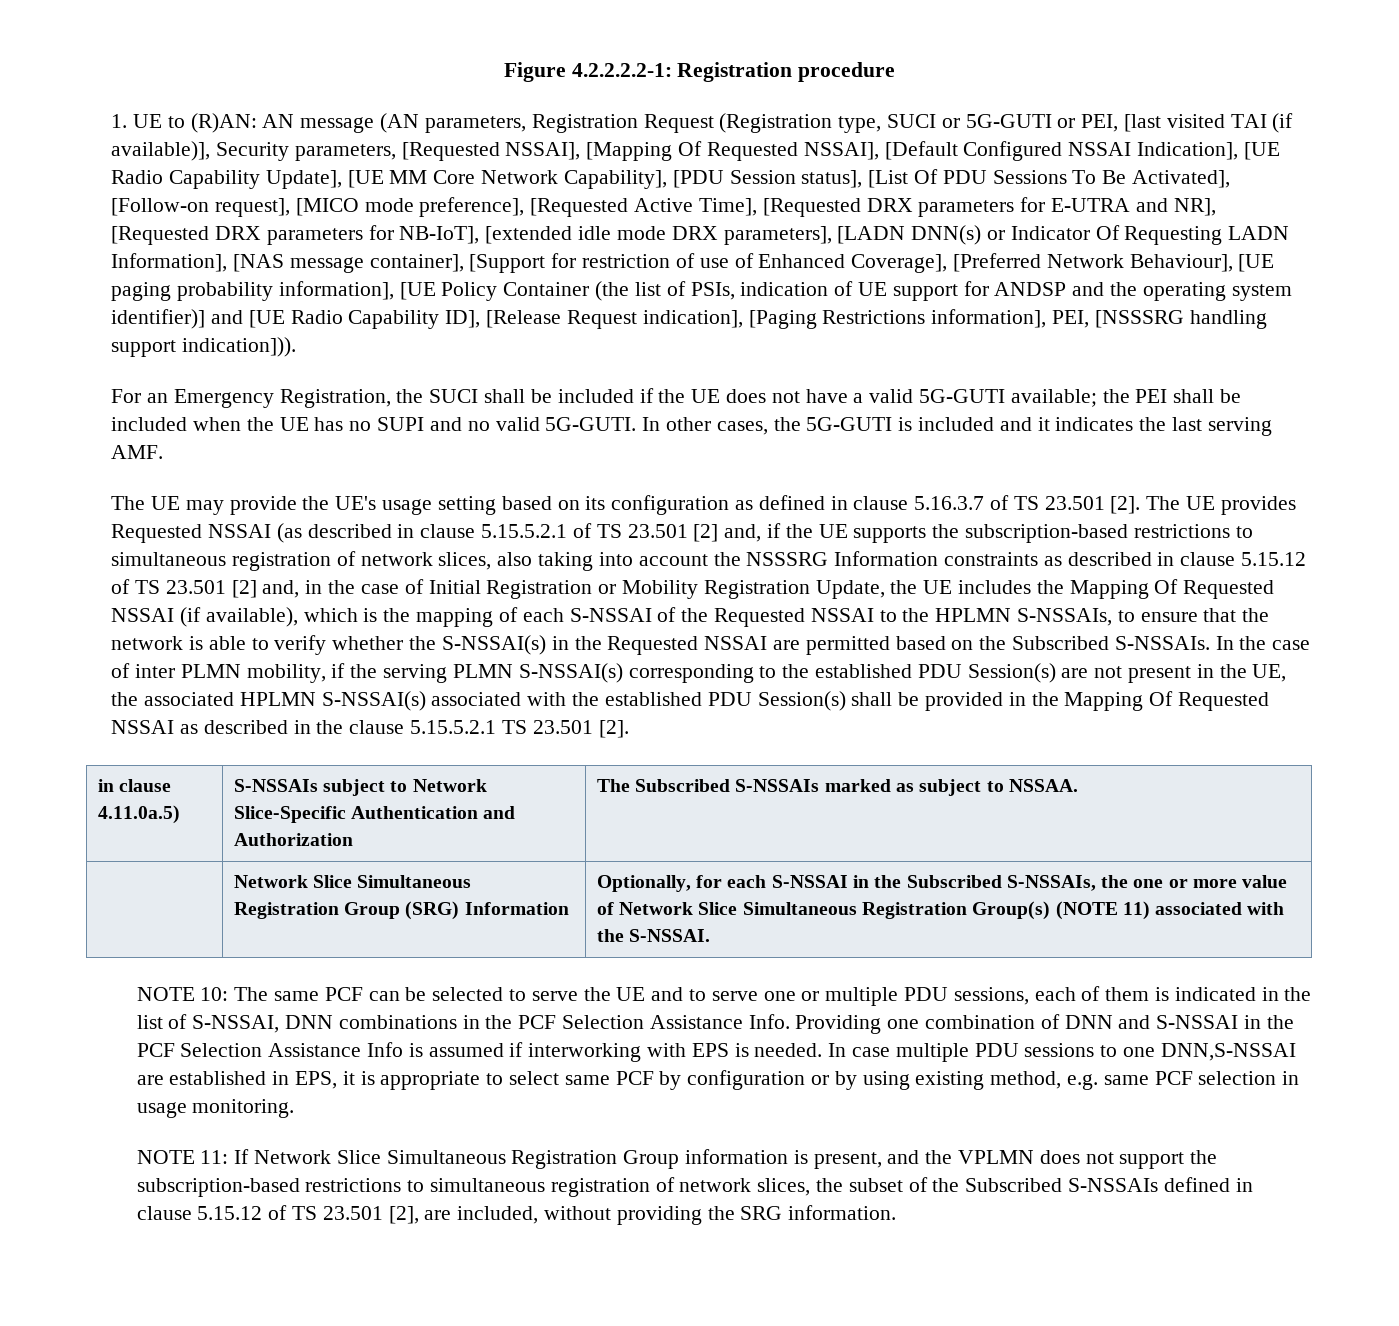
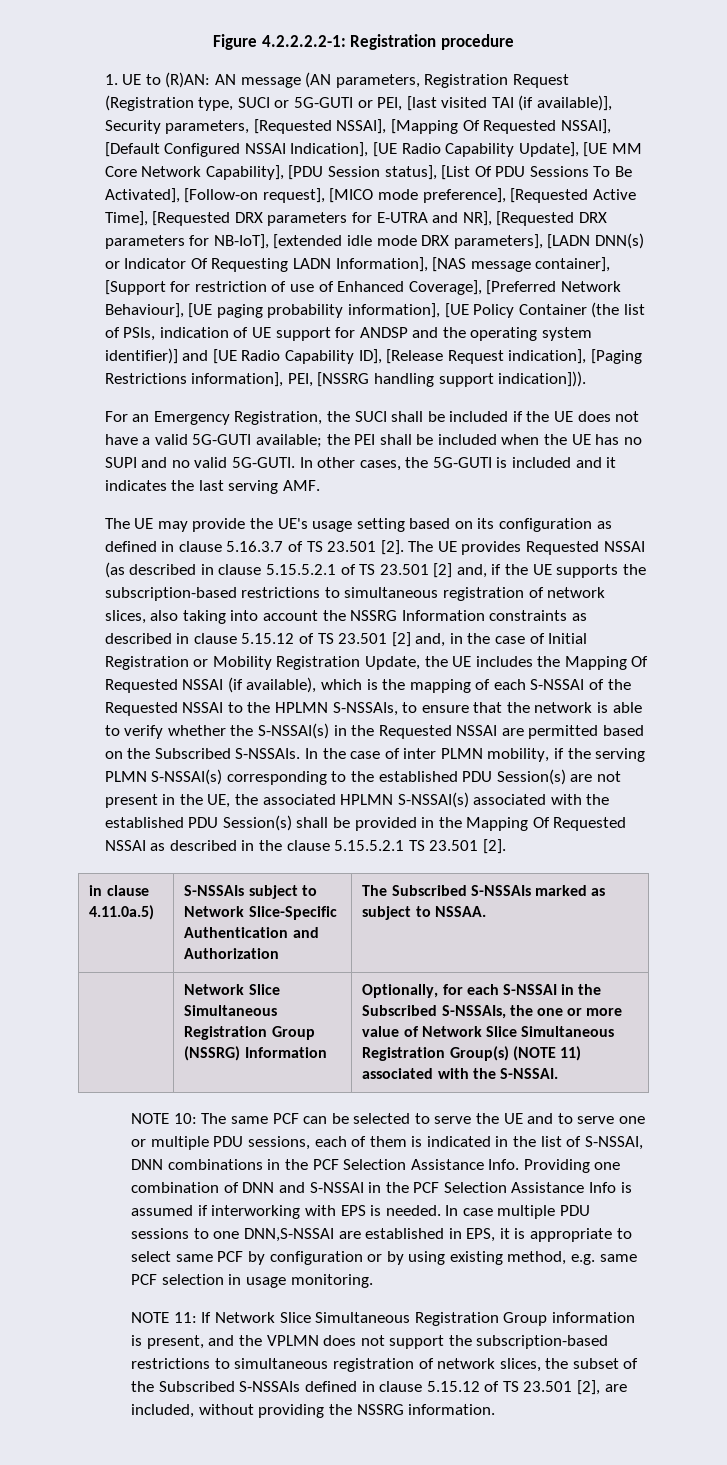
- AN message (AN parameters, Registration Request (Registration type, SUCI or 5G-GUTI or PEI, [last visited TAI (if available)], Security parameters, [Requested NSSAI], [Mapping Of Requested NSSAI], [Default Configured NSSAI Indication], [UE Radio Capability Update], [UE MM Core Network Capability], [PDU Session status], [List Of PDU Sessions To Be Activated], [Follow-on request], [MICO mode preference], [Requested Active Time], [Requested DRX parameters for E-UTRA and NR], [Requested DRX parameters for NB-IoT], [extended idle mode DRX parameters], [LADN DNN(s) or Indicator Of Requesting LADN Information], [NAS message container], [Support for restriction of use of Enhanced Coverage], [Preferred Network Behaviour], [UE paging probability information], [UE Policy Container (the list of PSIs, indication of UE support for ANDSP and the operating system identifier)] and [UE Radio Capability ID], [Release Request indication], [Paging Restrictions information], PEI, [NSSSRG handling support indication])).
+ AN message (AN parameters, Registration Request (Registration type, SUCI or 5G-GUTI or PEI, [last visited TAI (if available)], Security parameters, [Requested NSSAI], [Mapping Of Requested NSSAI], [Default Configured NSSAI Indication], [UE Radio Capability Update], [UE MM Core Network Capability], [PDU Session status], [List Of PDU Sessions To Be Activated], [Follow-on request], [MICO mode preference], [Requested Active Time], [Requested DRX parameters for E-UTRA and NR], [Requested DRX parameters for NB-IoT], [extended idle mode DRX parameters], [LADN DNN(s) or Indicator Of Requesting LADN Information], [NAS message container], [Support for restriction of use of Enhanced Coverage], [Preferred Network Behaviour], [UE paging probability information], [UE Policy Container (the list of PSIs, indication of UE support for ANDSP and the operating system identifier)] and [UE Radio Capability ID], [Release Request indication], [Paging Restrictions information], PEI, [NSSRG handling support indication])).
- The UE provides Requested NSSAI (as described in clause 5.15.5.2.1 of TS 23.501 [2] and, if the UE supports the subscription-based restrictions to simultaneous registration of network slices, also taking into account the NSSSRG Information constraints as described in clause 5.15.12 of TS 23.501 [2] and, in the case of Initial Registration or Mobility Registration Update, the UE includes the Mapping Of Requested NSSAI (if available), which is the mapping of each S-NSSAI of the Requested NSSAI to the HPLMN S-NSSAIs, to ensure that the network is able to verify whether the S-NSSAI(s) in the Requested NSSAI are permitted based on the Subscribed S-NSSAIs.
+ The UE provides Requested NSSAI (as described in clause 5.15.5.2.1 of TS 23.501 [2] and, if the UE supports the subscription-based restrictions to simultaneous registration of network slices, also taking into account the NSSRG Information constraints as described in clause 5.15.12 of TS 23.501 [2] and, in the case of Initial Registration or Mobility Registration Update, the UE includes the Mapping Of Requested NSSAI (if available), which is the mapping of each S-NSSAI of the Requested NSSAI to the HPLMN S-NSSAIs, to ensure that the network is able to verify whether the S-NSSAI(s) in the Requested NSSAI are permitted based on the Subscribed S-NSSAIs.
- | Network Slice Simultaneous Registration Group (SRG) Information | Optionally, for each S-NSSAI in the Subscribed S-NSSAIs, the one or more value of Network Slice Simultaneous Registration Group(s) (NOTE 11) associated with the S-NSSAI.
+ | Network Slice Simultaneous Registration Group (NSSRG) Information | Optionally, for each S-NSSAI in the Subscribed S-NSSAIs, the one or more value of Network Slice Simultaneous Registration Group(s) (NOTE 11) associated with the S-NSSAI.
- NOTE 11: If Network Slice Simultaneous Registration Group information is present, and the VPLMN does not support the subscription-based restrictions to simultaneous registration of network slices, the subset of the Subscribed S-NSSAIs defined in clause 5.15.12 of TS 23.501 [2], are included, without providing the SRG information.
+ NOTE 11: If Network Slice Simultaneous Registration Group information is present, and the VPLMN does not support the subscription-based restrictions to simultaneous registration of network slices, the subset of the Subscribed S-NSSAIs defined in clause 5.15.12 of TS 23.501 [2], are included, without providing the NSSRG information.

